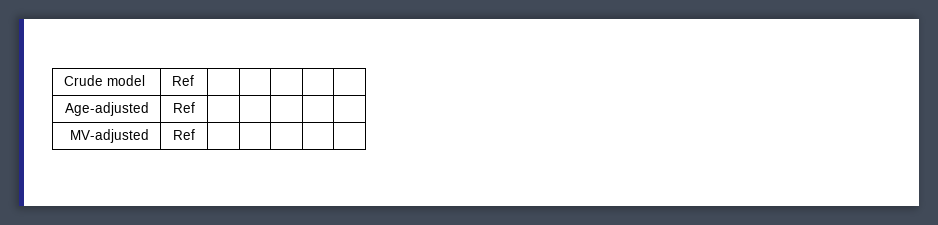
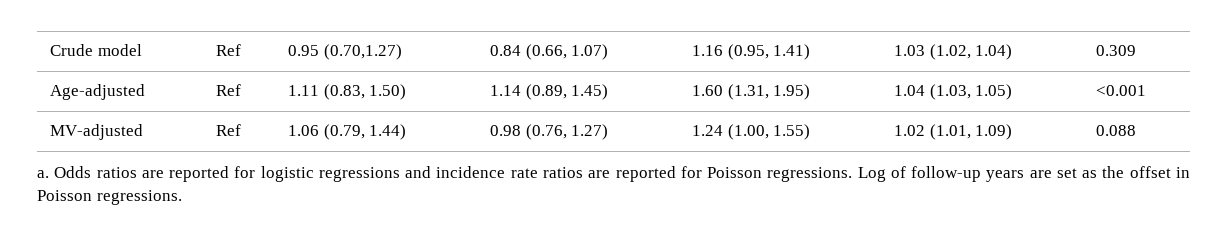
- Crude model | Ref | | | | |
- Age-adjusted | Ref | | | | |
- MV-adjusted | Ref | | | | |
+ Crude model | Ref | 0.95 (0.70,1.27) | 0.84 (0.66, 1.07) | 1.16 (0.95, 1.41) | 1.03 (1.02, 1.04) | 0.309
+ Age-adjusted | Ref | 1.11 (0.83, 1.50) | 1.14 (0.89, 1.45) | 1.60 (1.31, 1.95) | 1.04 (1.03, 1.05) | <0.001
+ MV-adjusted | Ref | 1.06 (0.79, 1.44) | 0.98 (0.76, 1.27) | 1.24 (1.00, 1.55) | 1.02 (1.01, 1.09) | 0.088
+ a. Odds ratios are reported for logistic regressions and incidence rate ratios are reported for Poisson regressions. Log of follow-up years are set as the offset in Poisson regressions.

